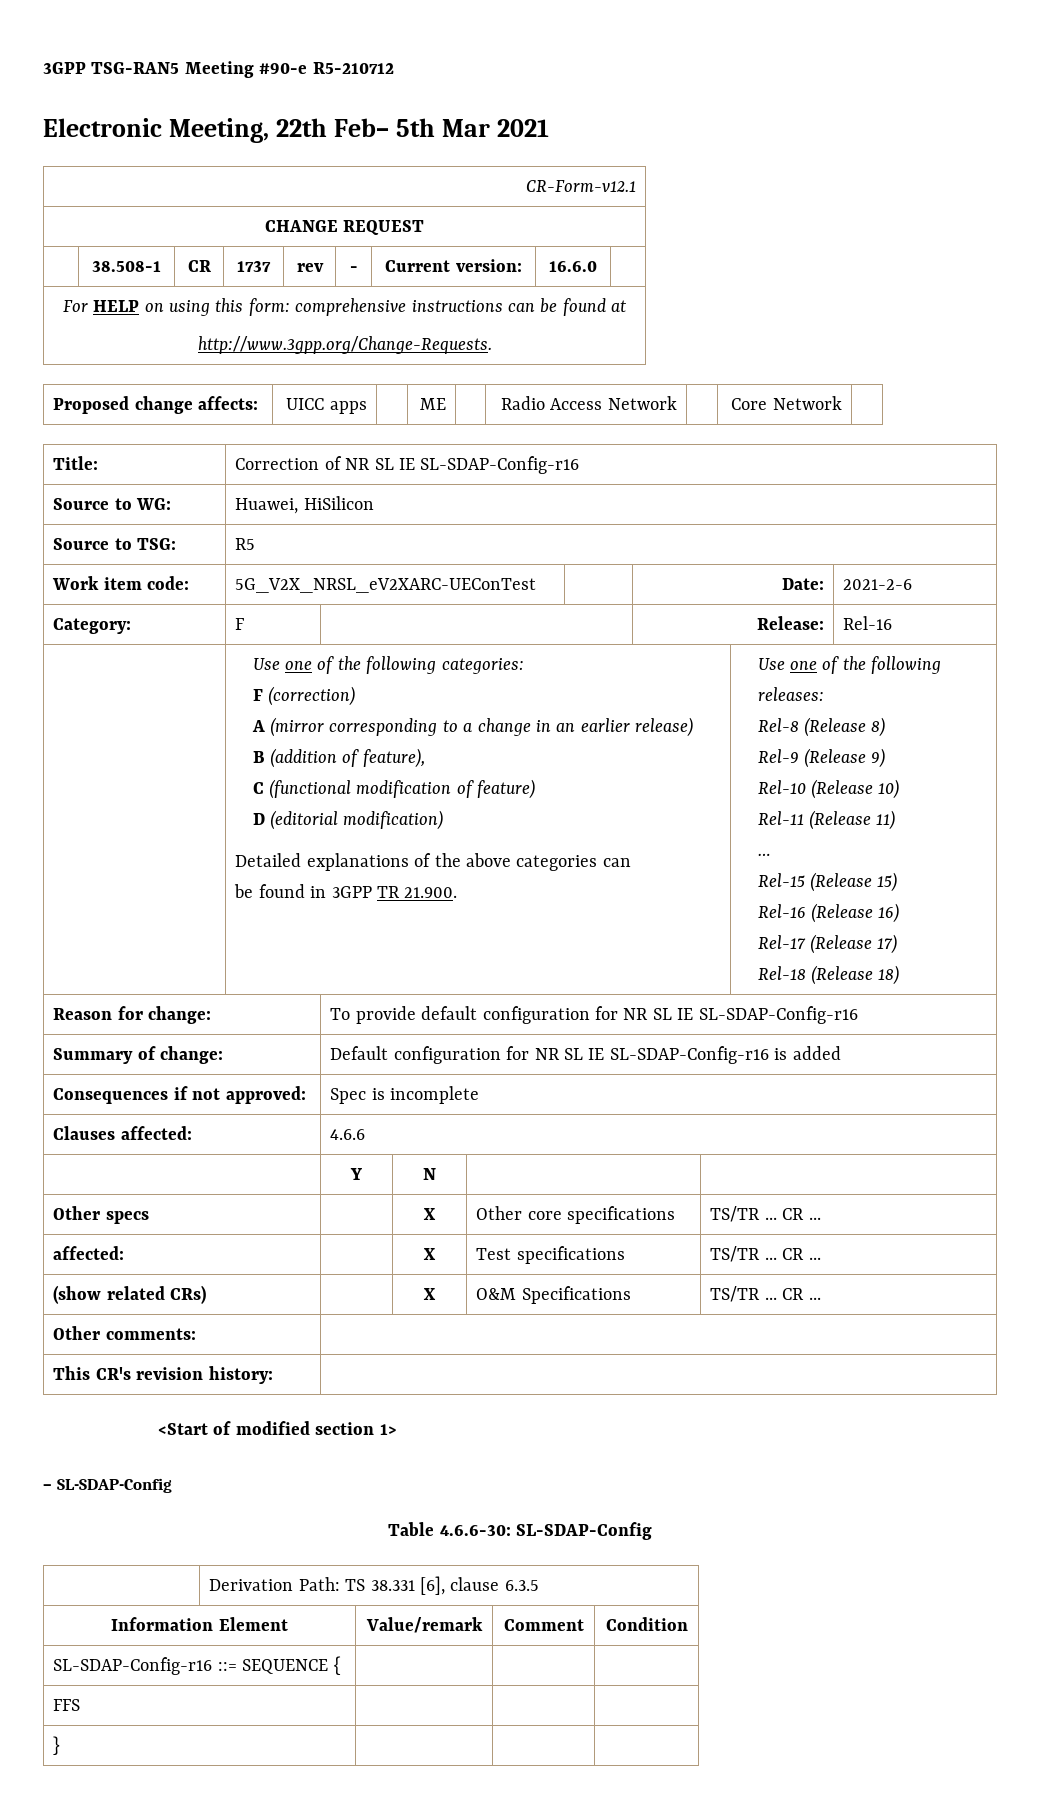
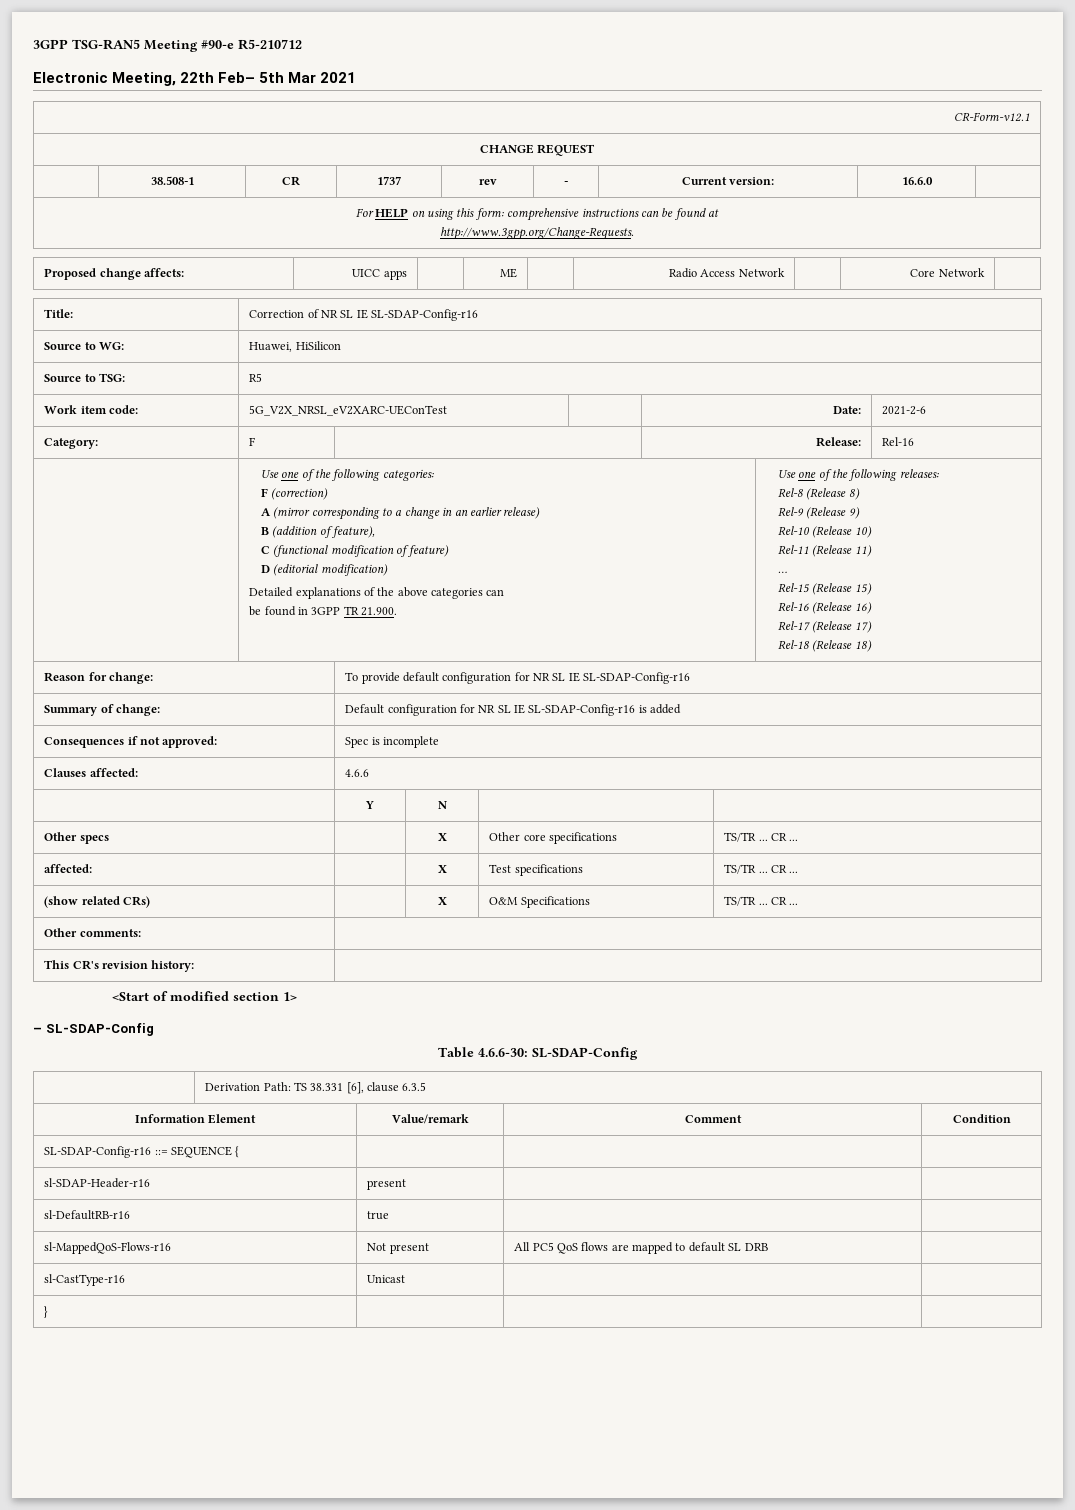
- FFS | | |
+ sl-SDAP-Header-r16 | present | |
+ sl-DefaultRB-r16 | true | |
+ sl-MappedQoS-Flows-r16 | Not present | All PC5 QoS flows are mapped to default SL DRB |
+ sl-CastType-r16 | Unicast | |

